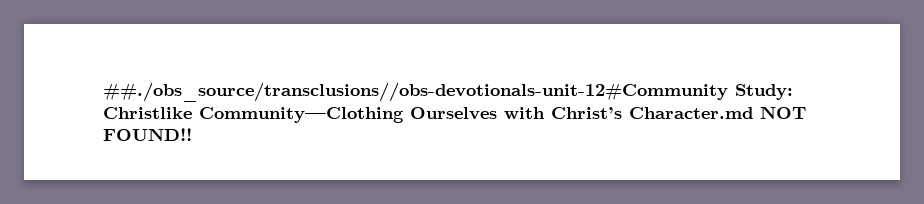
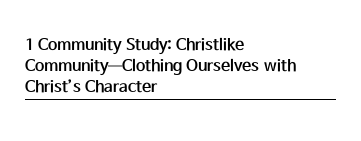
- ##./obs_source/transclusions//obs-devotionals-unit-12#Community Study: Christlike Community—Clothing Ourselves with Christ’s Character.md NOT FOUND!!
+ 1 Community Study: Christlike Community—Clothing Ourselves with Christ’s Character

